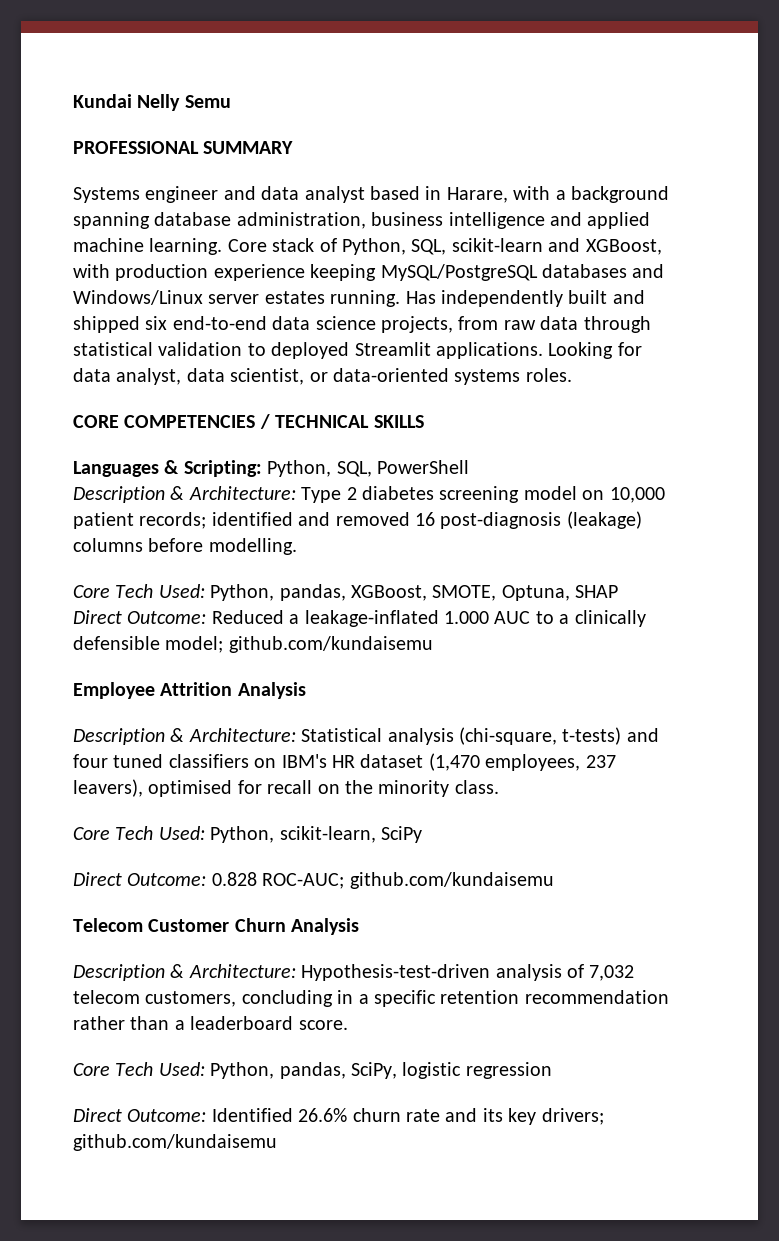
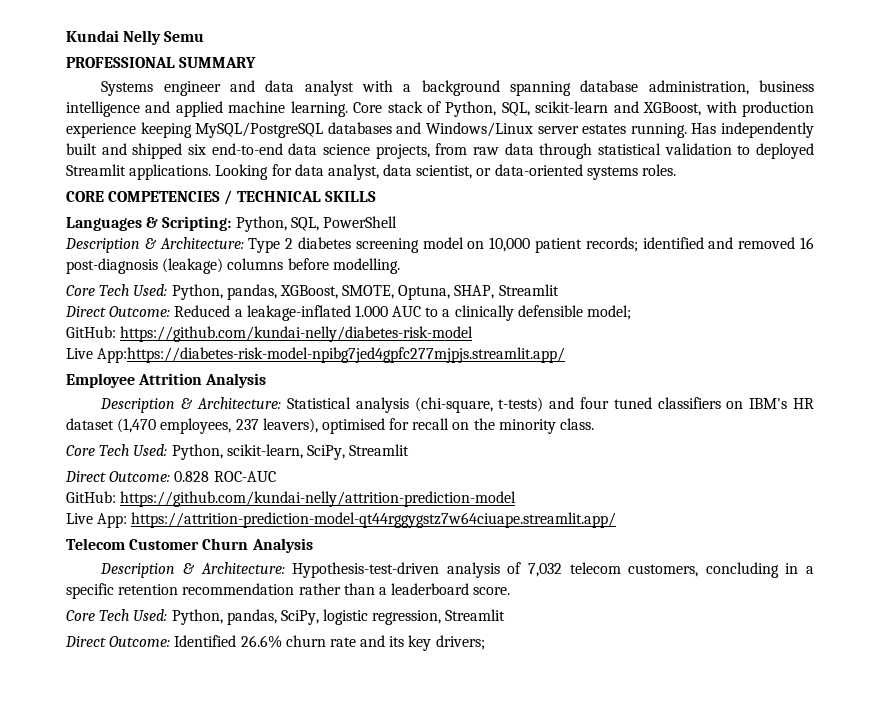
- Systems engineer and data analyst based in Harare, with a background spanning database administration, business intelligence and applied machine learning.
+ Systems engineer and data analyst with a background spanning database administration, business intelligence and applied machine learning.
- Core Tech Used: Python, pandas, XGBoost, SMOTE, Optuna, SHAP
+ Core Tech Used: Python, pandas, XGBoost, SMOTE, Optuna, SHAP, Streamlit
- Direct Outcome: Reduced a leakage-inflated 1.000 AUC to a clinically defensible model; github.com/kundaisemu
+ Direct Outcome: Reduced a leakage-inflated 1.000 AUC to a clinically defensible model;
+ GitHub: https://github.com/kundai-nelly/diabetes-risk-model
+ Live App:https://diabetes-risk-model-npibg7jed4gpfc277mjpjs.streamlit.app/
- Core Tech Used: Python, scikit-learn, SciPy
+ Core Tech Used: Python, scikit-learn, SciPy, Streamlit
- Direct Outcome: 0.828 ROC-AUC; github.com/kundaisemu
+ Direct Outcome: 0.828 ROC-AUC
+ GitHub: https://github.com/kundai-nelly/attrition-prediction-model
+ Live App: https://attrition-prediction-model-qt44rggygstz7w64ciuape.streamlit.app/
- Core Tech Used: Python, pandas, SciPy, logistic regression
+ Core Tech Used: Python, pandas, SciPy, logistic regression, Streamlit
- Direct Outcome: Identified 26.6% churn rate and its key drivers; github.com/kundaisemu
+ Direct Outcome: Identified 26.6% churn rate and its key drivers;

